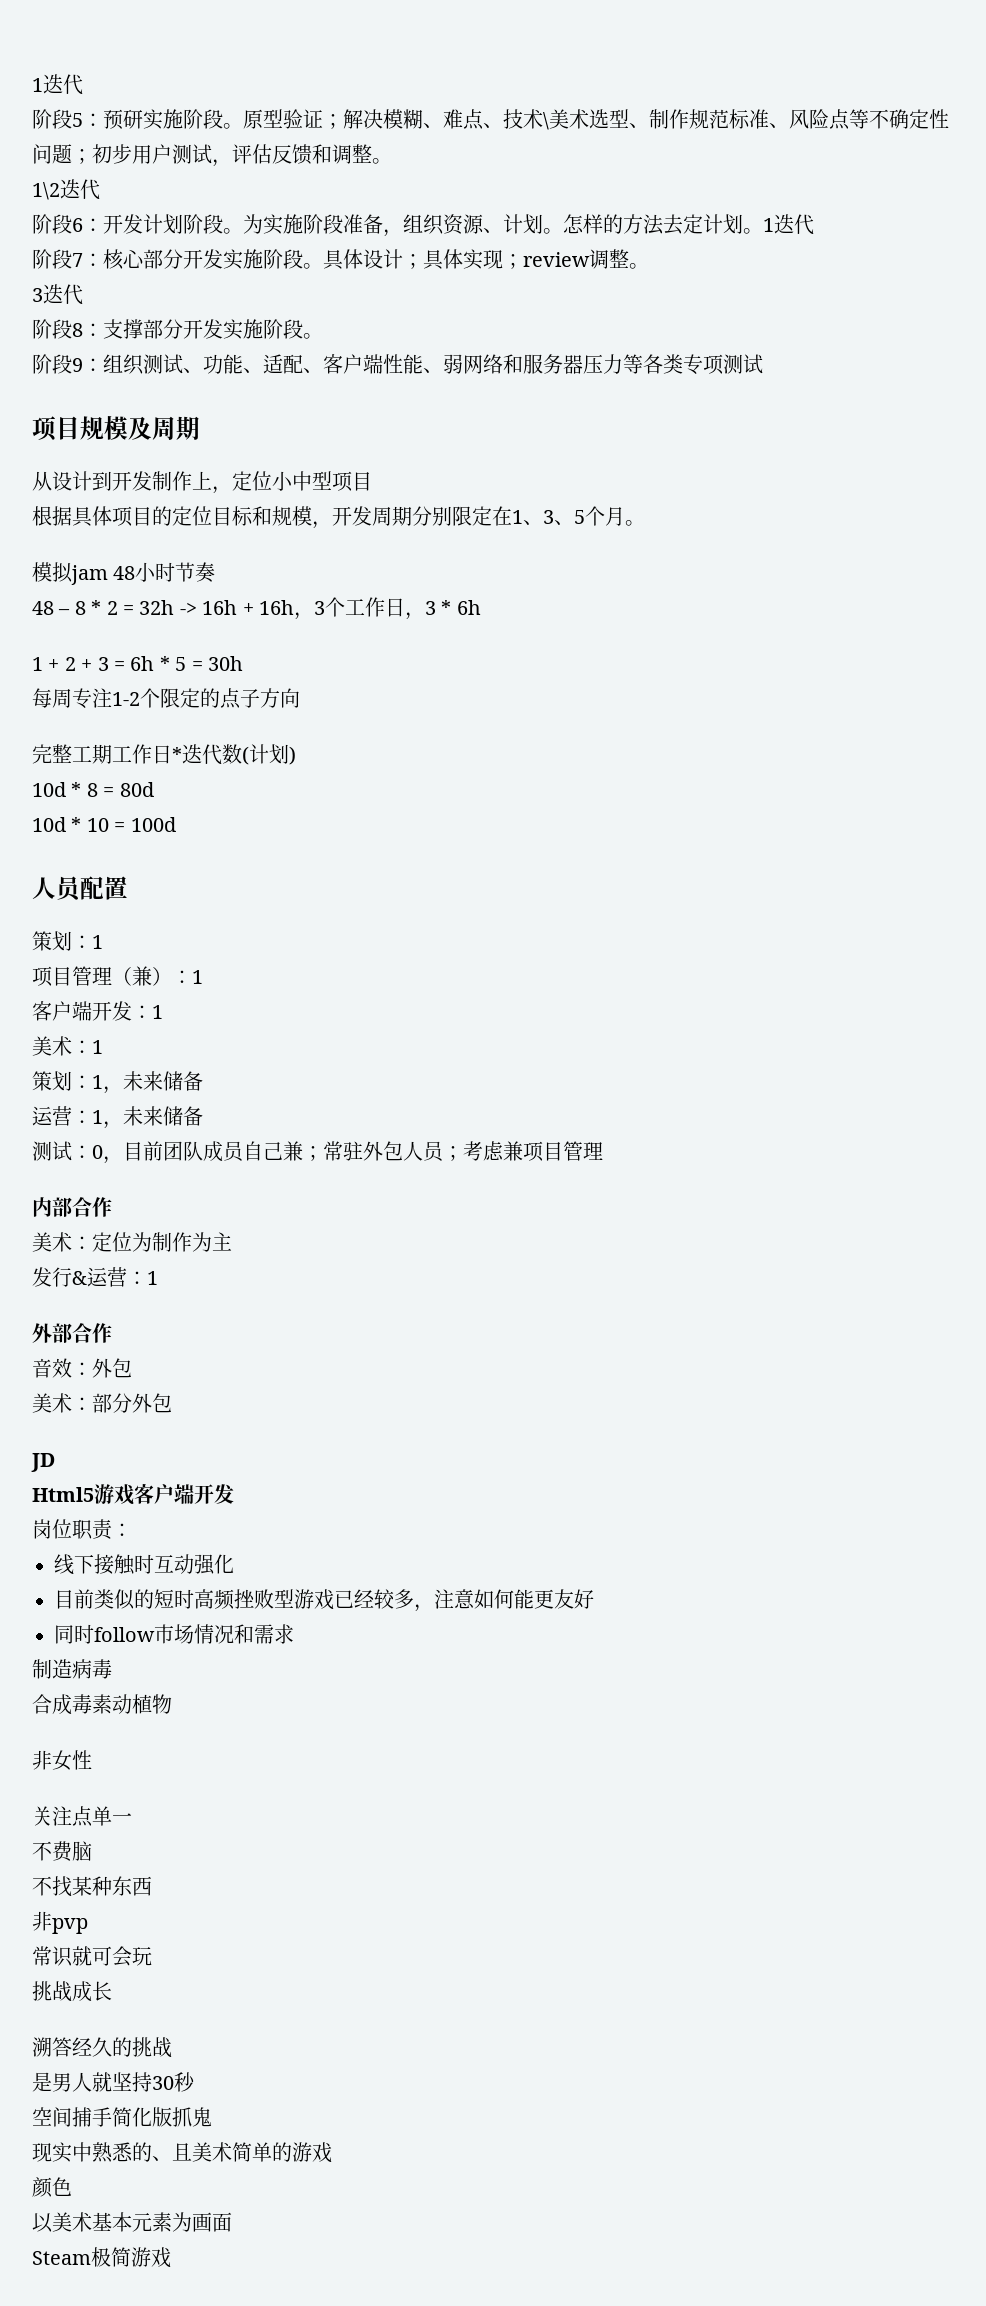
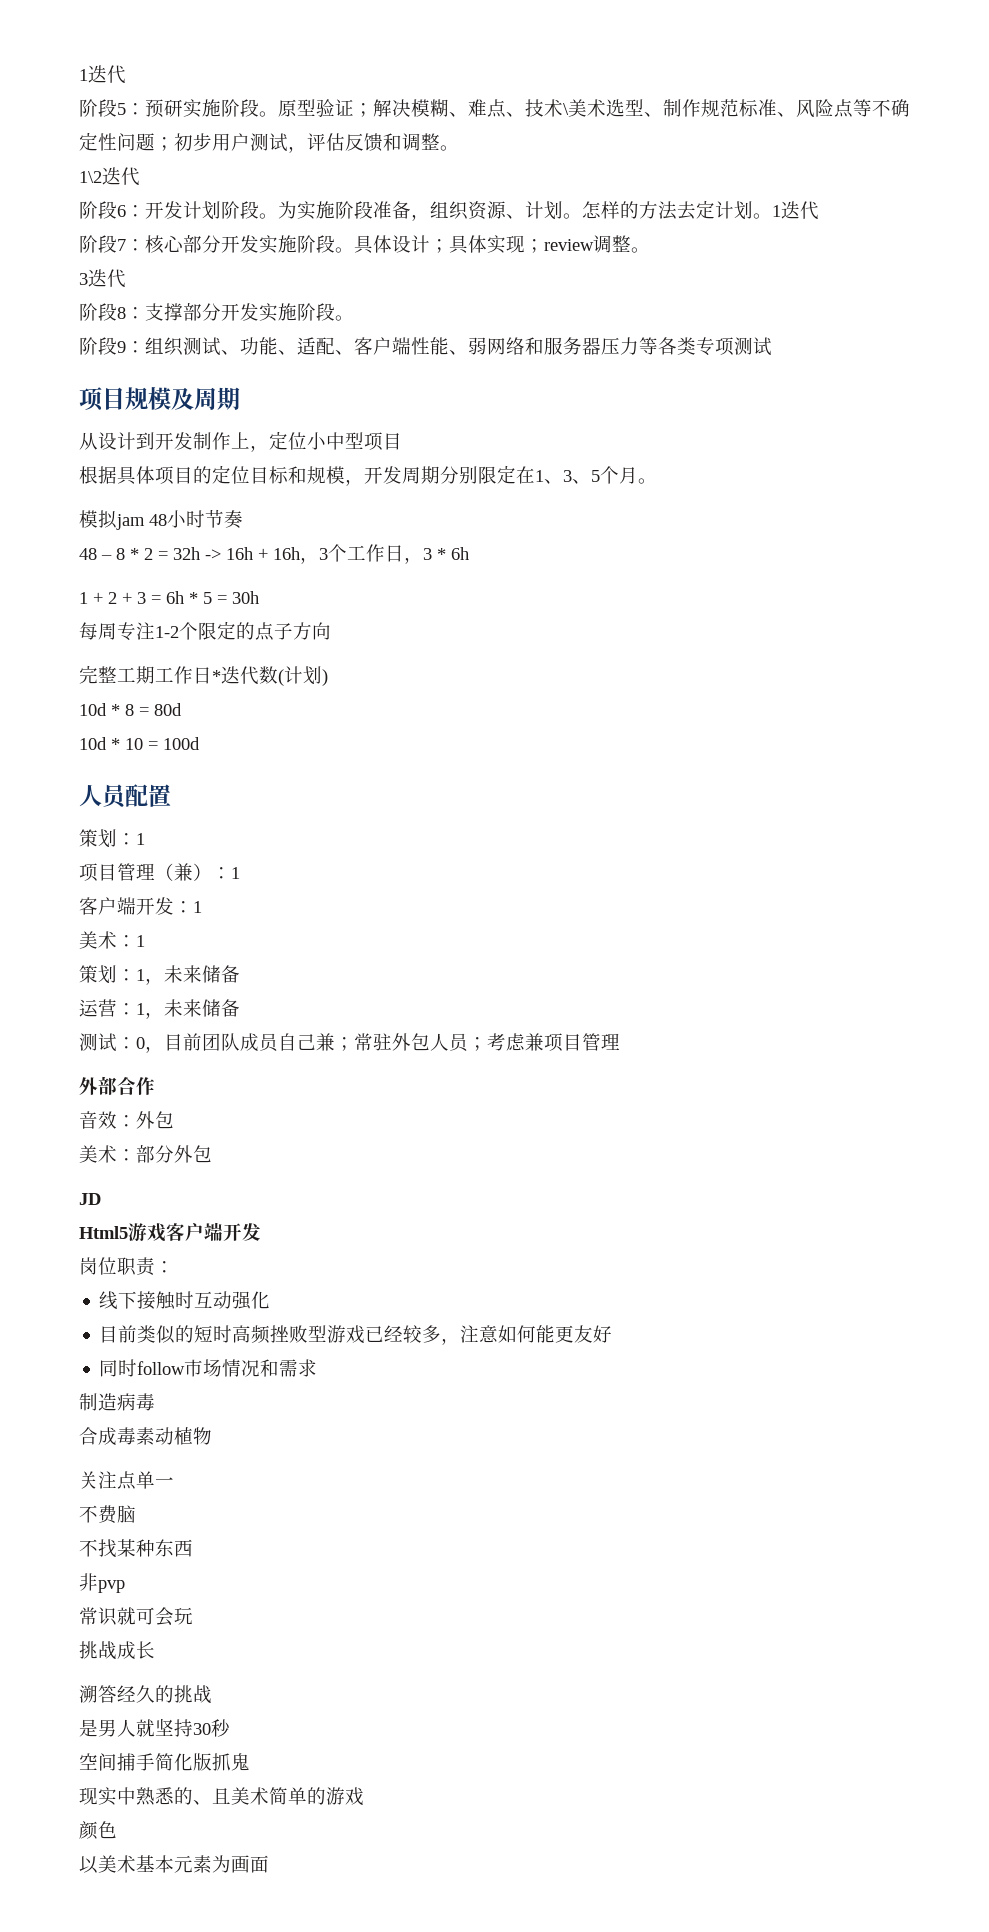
- 内部合作
- 美术：定位为制作为主
- 发行&运营：1
- 非女性
- Steam极简游戏

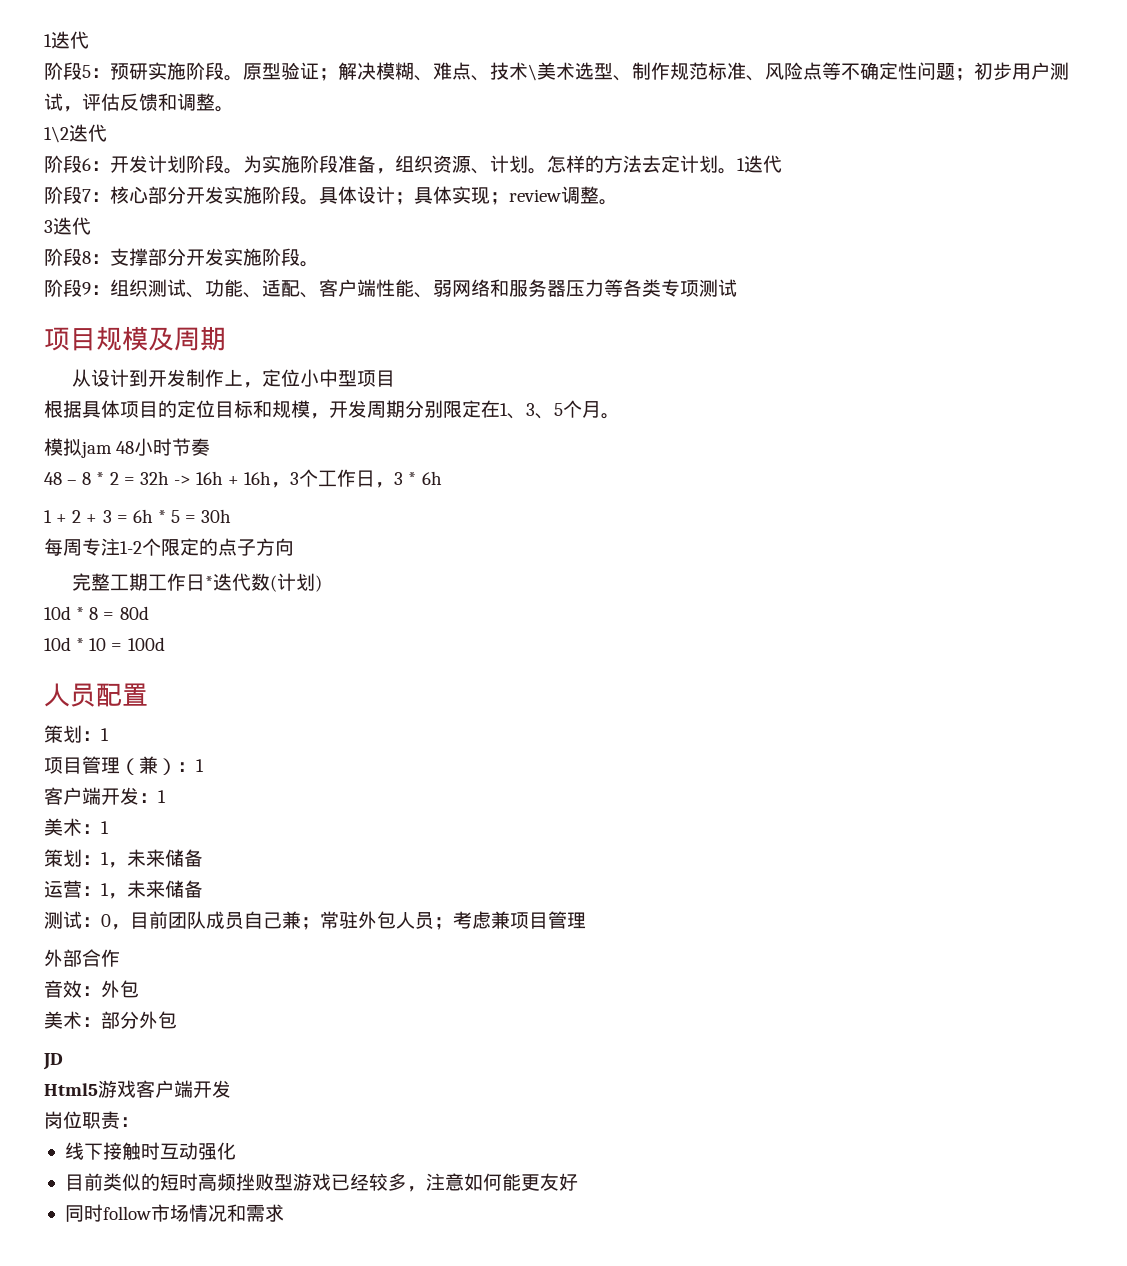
- 制造病毒
- 合成毒素动植物
- 关注点单一
- 不费脑
- 不找某种东西
- 非pvp
- 常识就可会玩
- 挑战成长
- 溯答经久的挑战
- 是男人就坚持30秒
- 空间捕手简化版抓鬼
- 现实中熟悉的、且美术简单的游戏
- 颜色
- 以美术基本元素为画面

